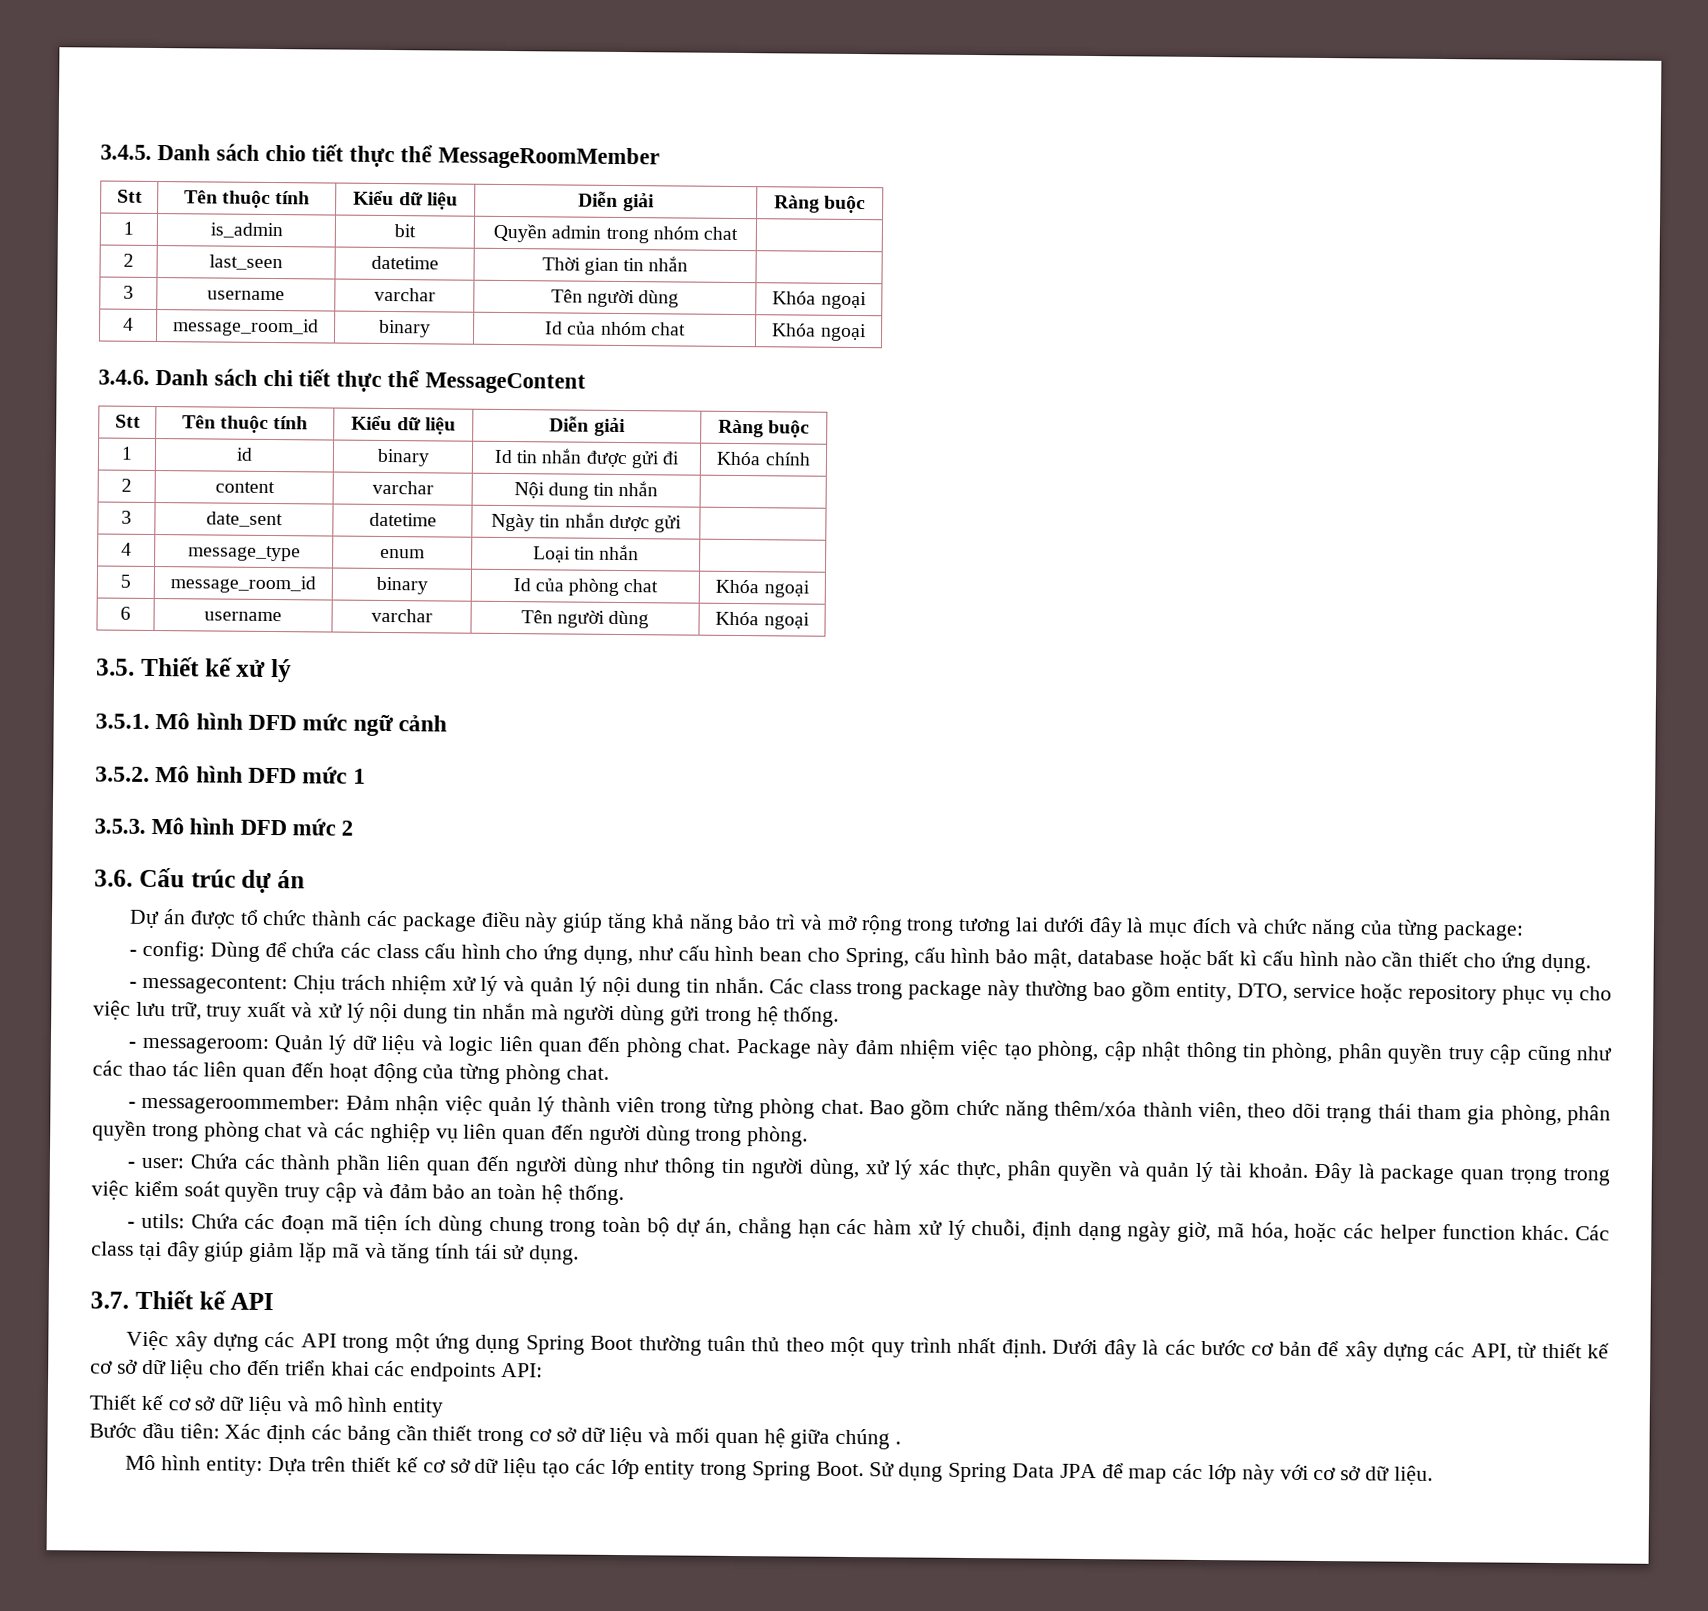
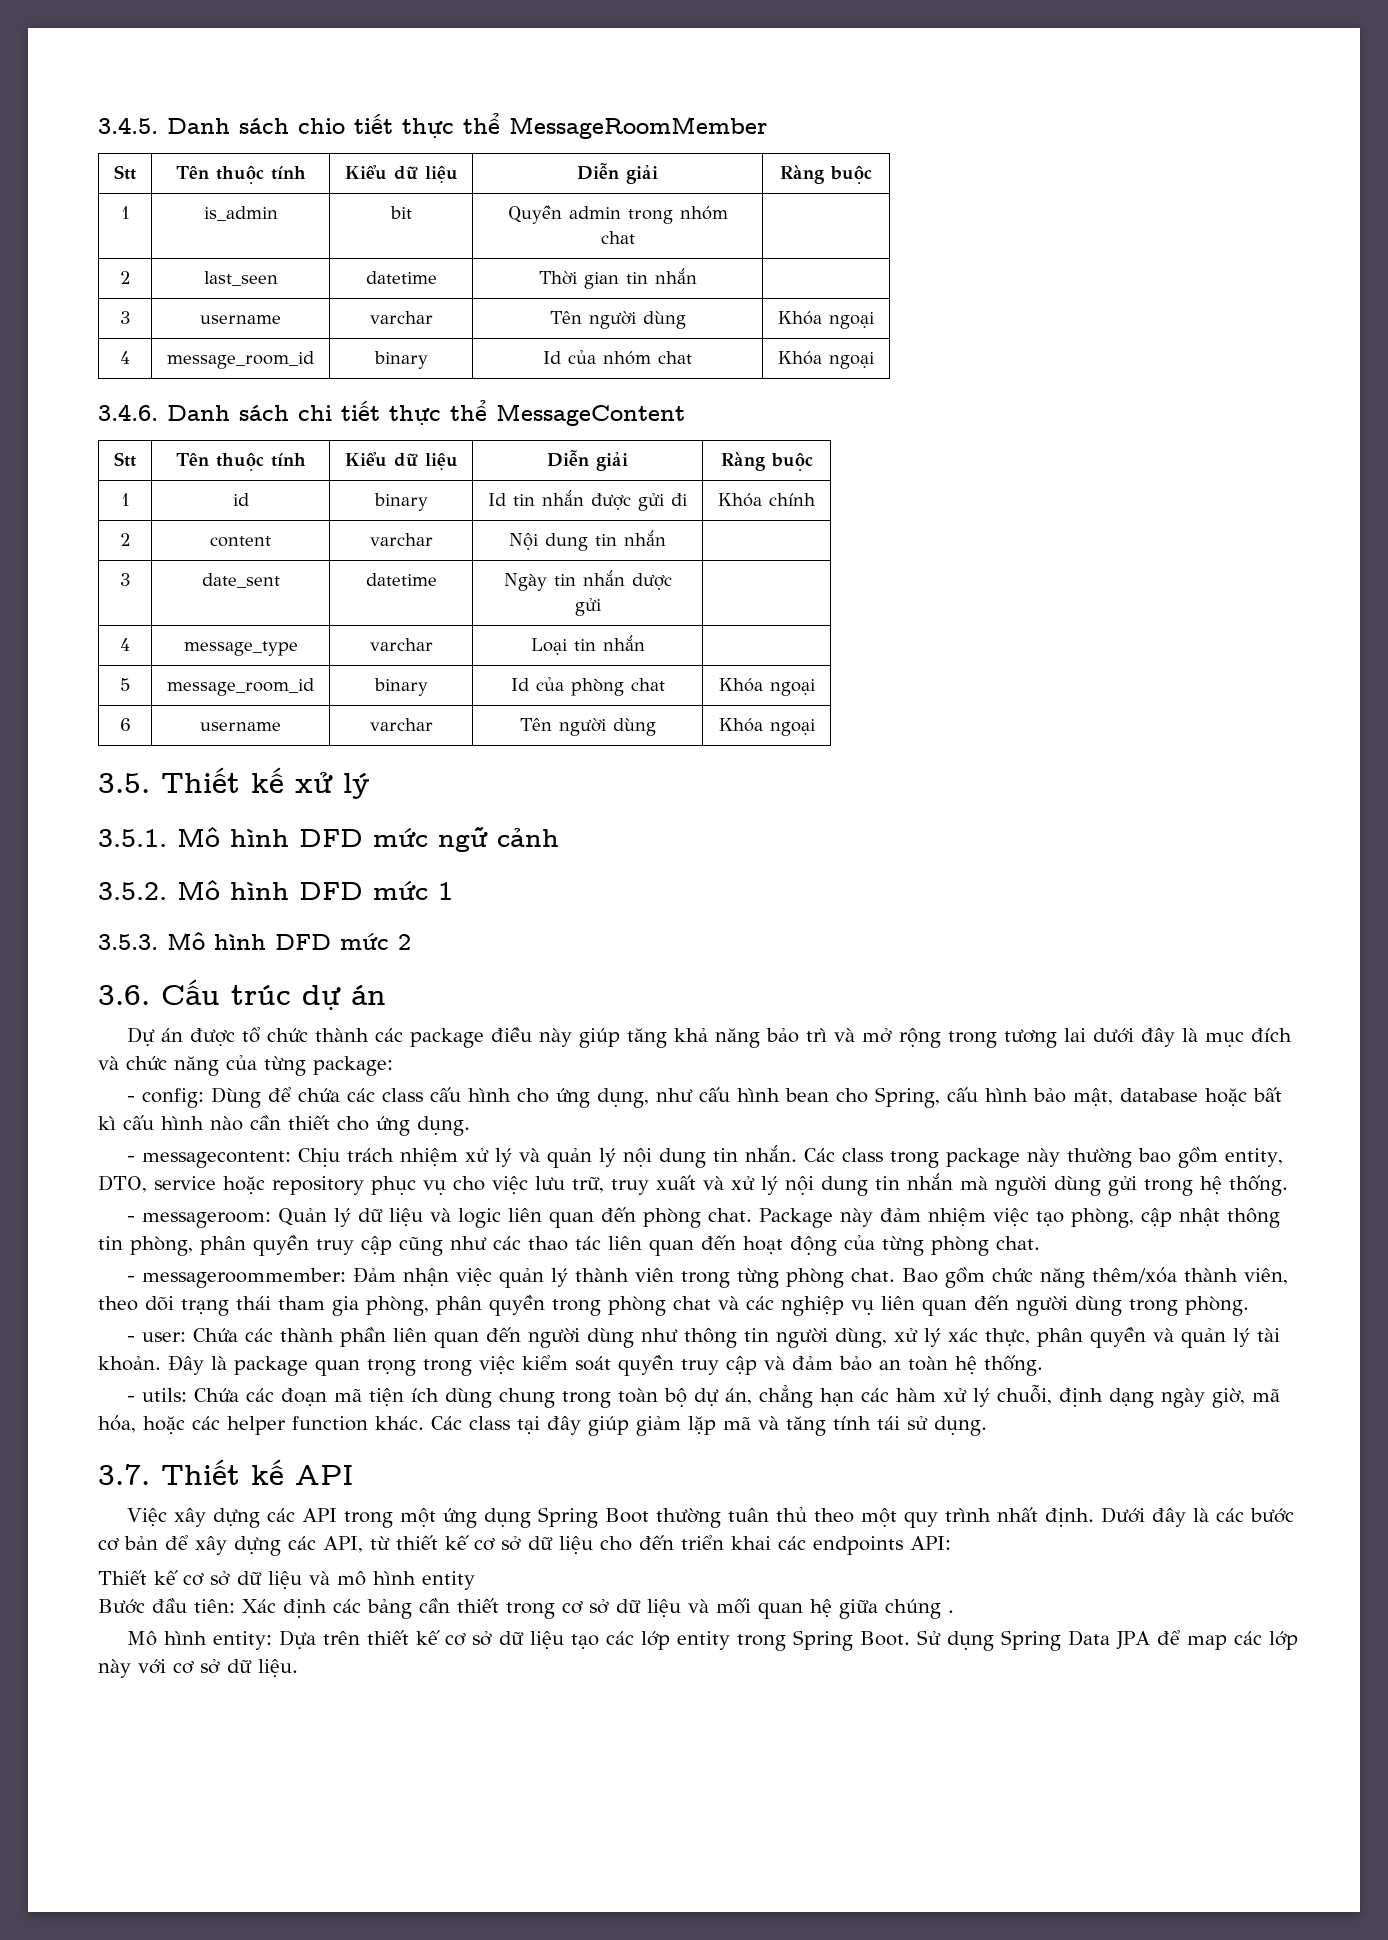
- 4 | message_type | enum | Loại tin nhắn |
+ 4 | message_type | varchar | Loại tin nhắn |

